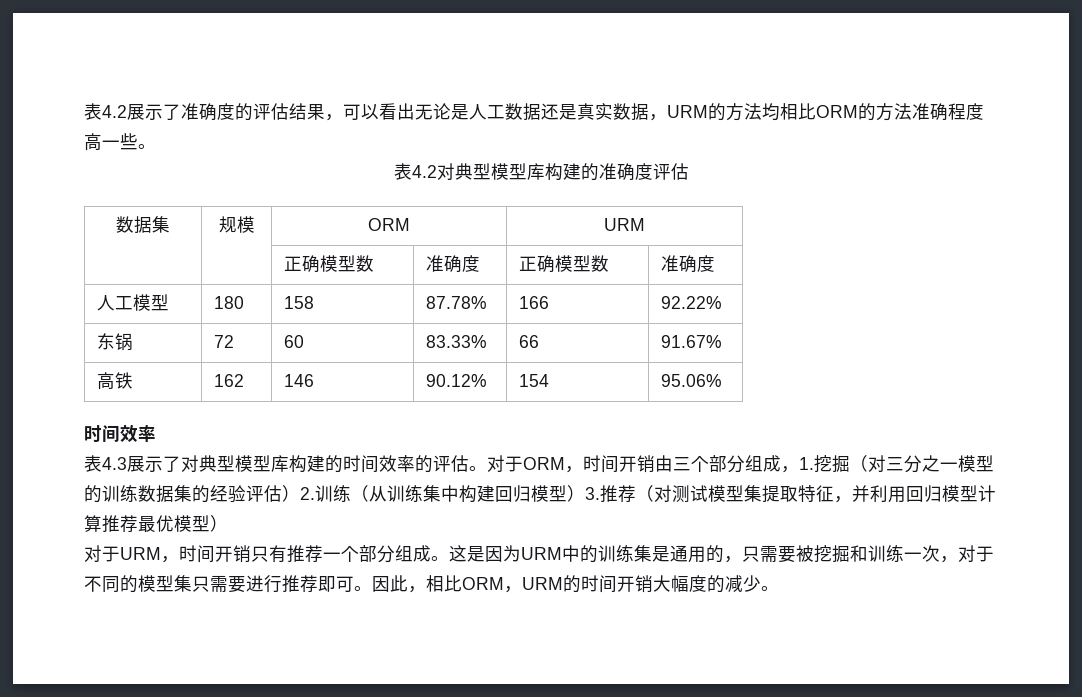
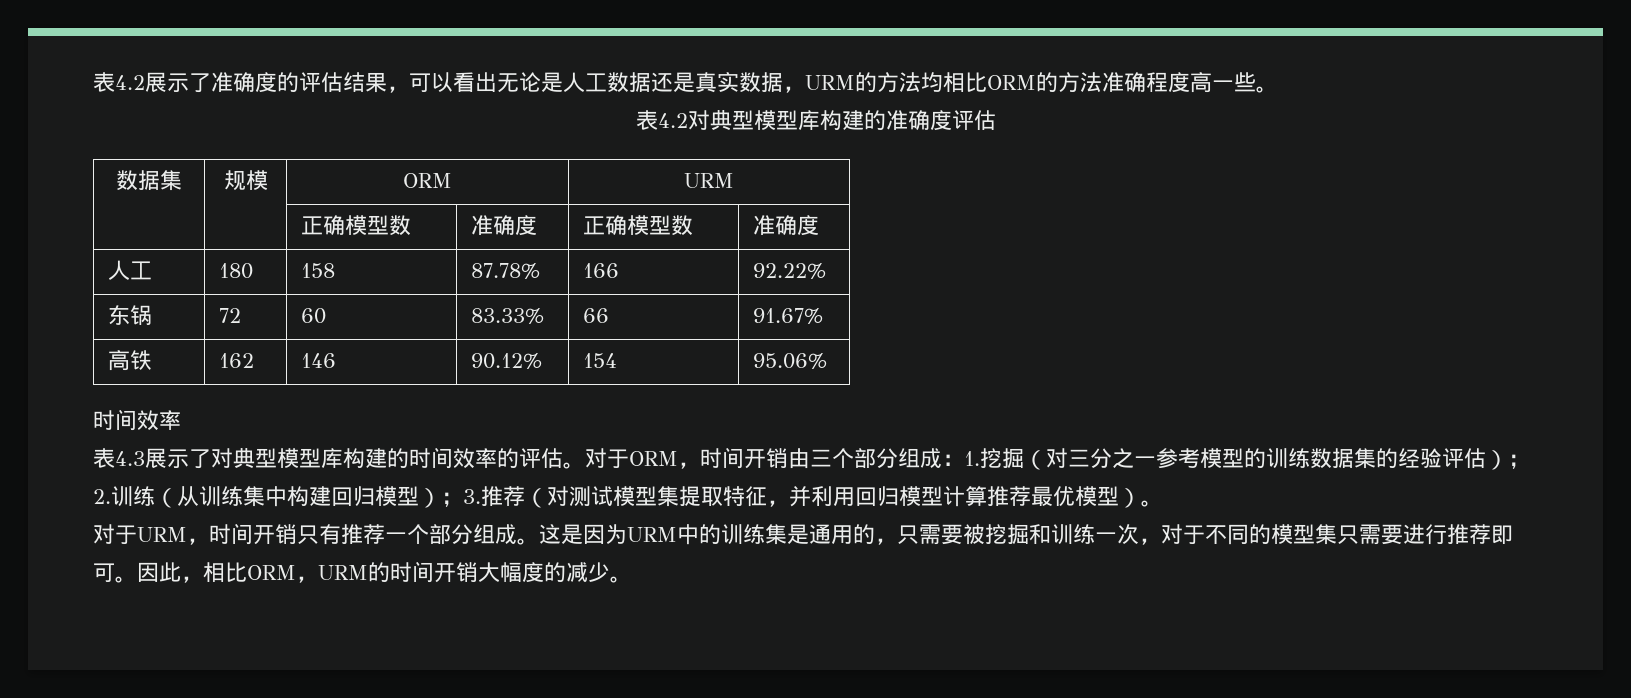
- 人工模型 | 180 | 158 | 87.78% | 166 | 92.22%
+ 人工 | 180 | 158 | 87.78% | 166 | 92.22%
- 对于ORM，时间开销由三个部分组成，1.挖掘（对三分之一模型的训练数据集的经验评估）2.训练（从训练集中构建回归模型）3.推荐（对测试模型集提取特征，并利用回归模型计算推荐最优模型）
+ 对于ORM，时间开销由三个部分组成：1.挖掘（对三分之一参考模型的训练数据集的经验评估）；2.训练（从训练集中构建回归模型）；3.推荐（对测试模型集提取特征，并利用回归模型计算推荐最优模型）。

